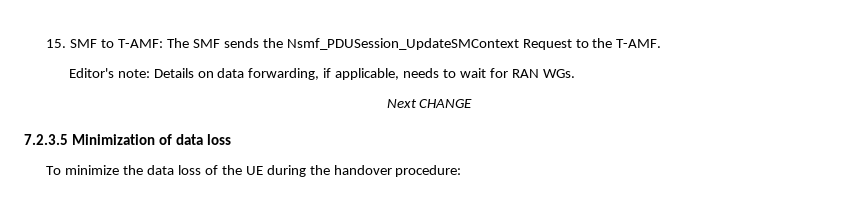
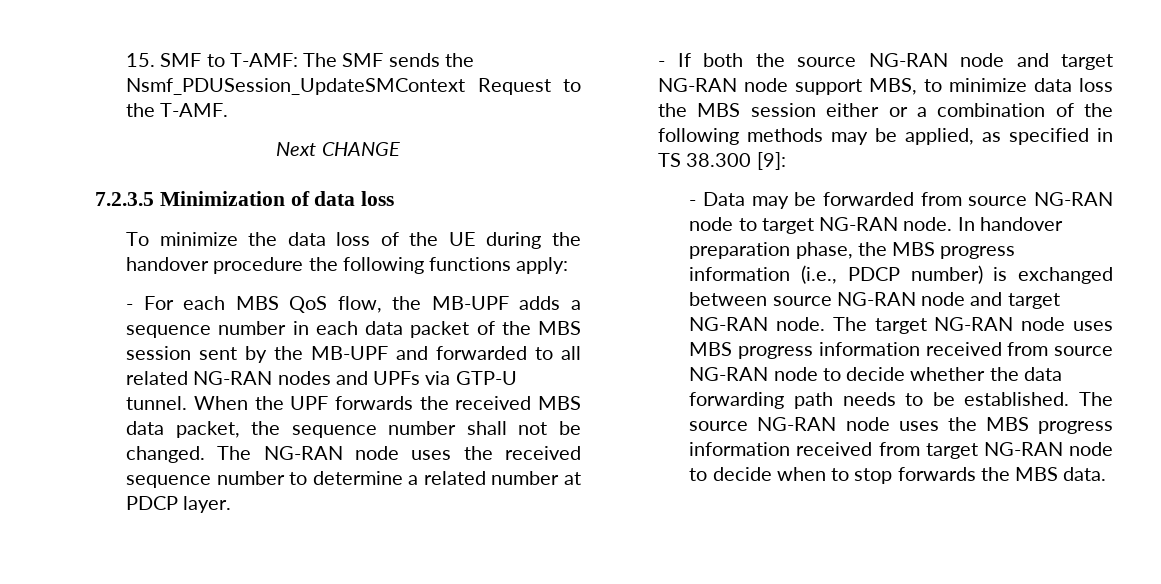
- Editor's note: Details on data forwarding, if applicable, needs to wait for RAN WGs.
- To minimize the data loss of the UE during the handover procedure:
+ To minimize the data loss of the UE during the handover procedure the following functions apply:
+ - For each MBS QoS flow, the MB-UPF adds a sequence number in each data packet of the MBS session sent by the MB-UPF and forwarded to all related NG-RAN nodes and UPFs via GTP-U tunnel. When the UPF forwards the received MBS data packet, the sequence number shall not be changed. The NG-RAN node uses the received sequence number to determine a related number at PDCP layer.
+ - If both the source NG-RAN node and target NG-RAN node support MBS, to minimize data loss the MBS session either or a combination of the following methods may be applied, as specified in TS 38.300 [9]:
+ - Data may be forwarded from source NG-RAN node to target NG-RAN node. In handover preparation phase, the MBS progress information (i.e., PDCP number) is exchanged between source NG-RAN node and target NG-RAN node. The target NG-RAN node uses MBS progress information received from source NG-RAN node to decide whether the data forwarding path needs to be established. The source NG-RAN node uses the MBS progress information received from target NG-RAN node to decide when to stop forwards the MBS data.

